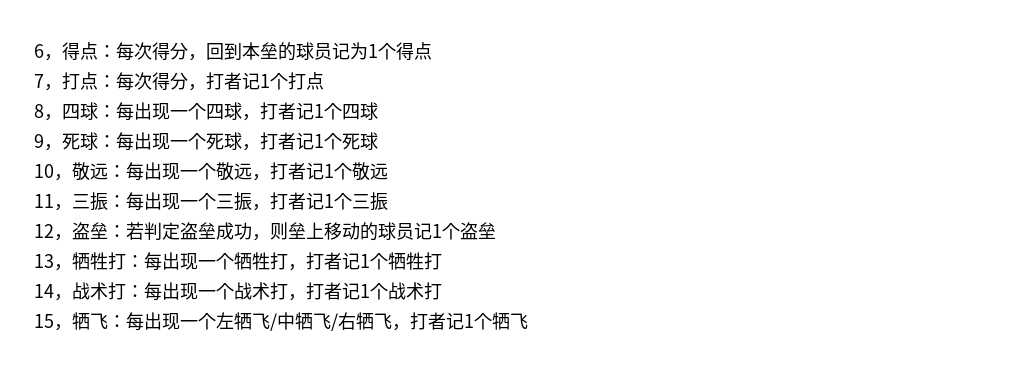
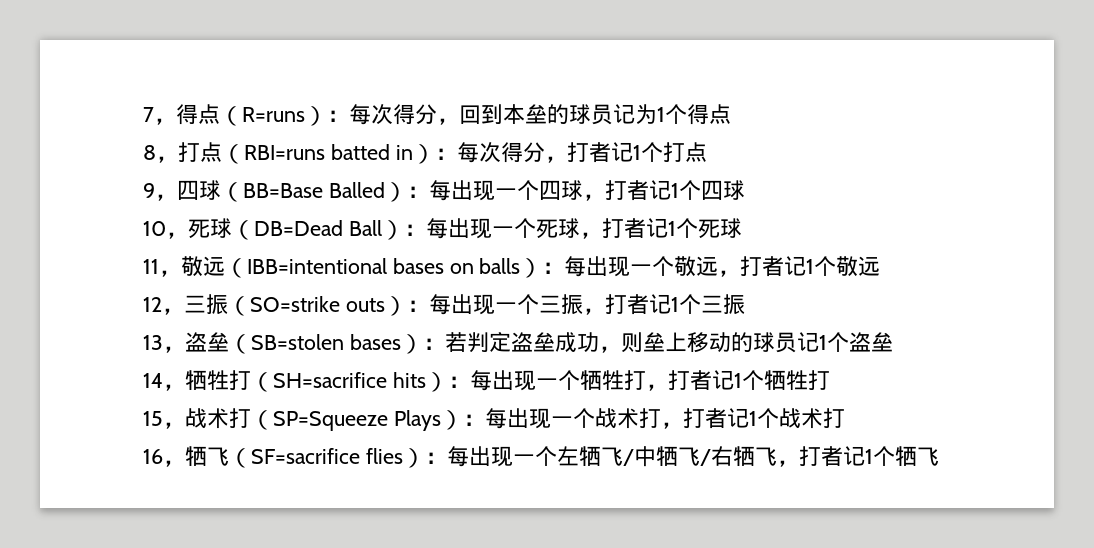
- 6，得点：每次得分，回到本垒的球员记为1个得点
+ 7，得点（R=runs）：每次得分，回到本垒的球员记为1个得点
- 7，打点：每次得分，打者记1个打点
+ 8，打点（RBI=runs batted in）：每次得分，打者记1个打点
- 8，四球：每出现一个四球，打者记1个四球
+ 9，四球（BB=Base Balled）：每出现一个四球，打者记1个四球
- 9，死球：每出现一个死球，打者记1个死球
+ 10，死球（DB=Dead Ball）：每出现一个死球，打者记1个死球
- 10，敬远：每出现一个敬远，打者记1个敬远
+ 11，敬远（IBB=intentional bases on balls）：每出现一个敬远，打者记1个敬远
- 11，三振：每出现一个三振，打者记1个三振
+ 12，三振（SO=strike outs）：每出现一个三振，打者记1个三振
- 12，盗垒：若判定盗垒成功，则垒上移动的球员记1个盗垒
+ 13，盗垒（SB=stolen bases）：若判定盗垒成功，则垒上移动的球员记1个盗垒
- 13，牺牲打：每出现一个牺牲打，打者记1个牺牲打
+ 14，牺牲打（SH=sacrifice hits）：每出现一个牺牲打，打者记1个牺牲打
- 14，战术打：每出现一个战术打，打者记1个战术打
+ 15，战术打（SP=Squeeze Plays）：每出现一个战术打，打者记1个战术打
- 15，牺飞：每出现一个左牺飞/中牺飞/右牺飞，打者记1个牺飞
+ 16，牺飞（SF=sacrifice flies）：每出现一个左牺飞/中牺飞/右牺飞，打者记1个牺飞

